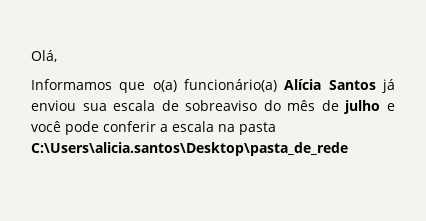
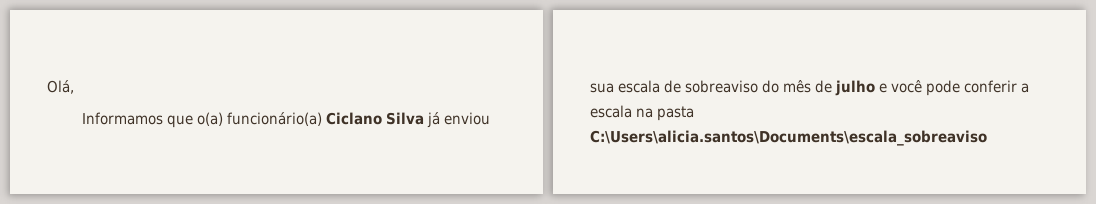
- Informamos que o(a) funcionário(a) Alícia Santos já enviou sua escala de sobreaviso do mês de julho e você pode conferir a escala na pasta C:\Users\alicia.santos\Desktop\pasta_de_rede
+ Informamos que o(a) funcionário(a) Ciclano Silva já enviou sua escala de sobreaviso do mês de julho e você pode conferir a escala na pasta C:\Users\alicia.santos\Documents\escala_sobreaviso

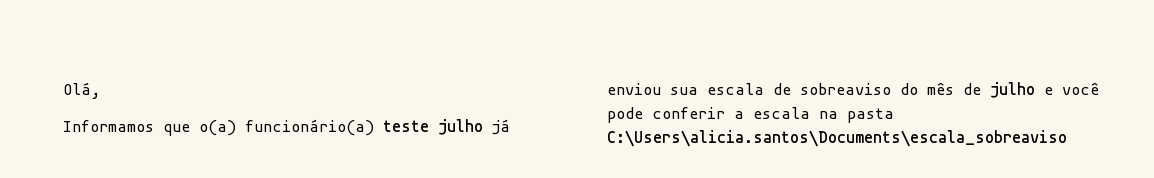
- Informamos que o(a) funcionário(a) Ciclano Silva já enviou sua escala de sobreaviso do mês de julho e você pode conferir a escala na pasta C:\Users\alicia.santos\Documents\escala_sobreaviso
+ Informamos que o(a) funcionário(a) teste julho já enviou sua escala de sobreaviso do mês de julho e você pode conferir a escala na pasta C:\Users\alicia.santos\Documents\escala_sobreaviso

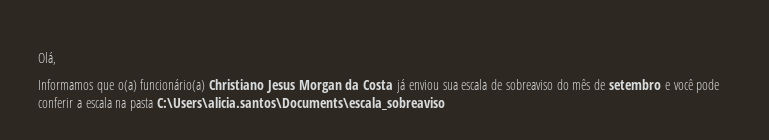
- Informamos que o(a) funcionário(a) teste julho já enviou sua escala de sobreaviso do mês de julho e você pode conferir a escala na pasta C:\Users\alicia.santos\Documents\escala_sobreaviso
+ Informamos que o(a) funcionário(a) Christiano Jesus Morgan da Costa já enviou sua escala de sobreaviso do mês de setembro e você pode conferir a escala na pasta C:\Users\alicia.santos\Documents\escala_sobreaviso

